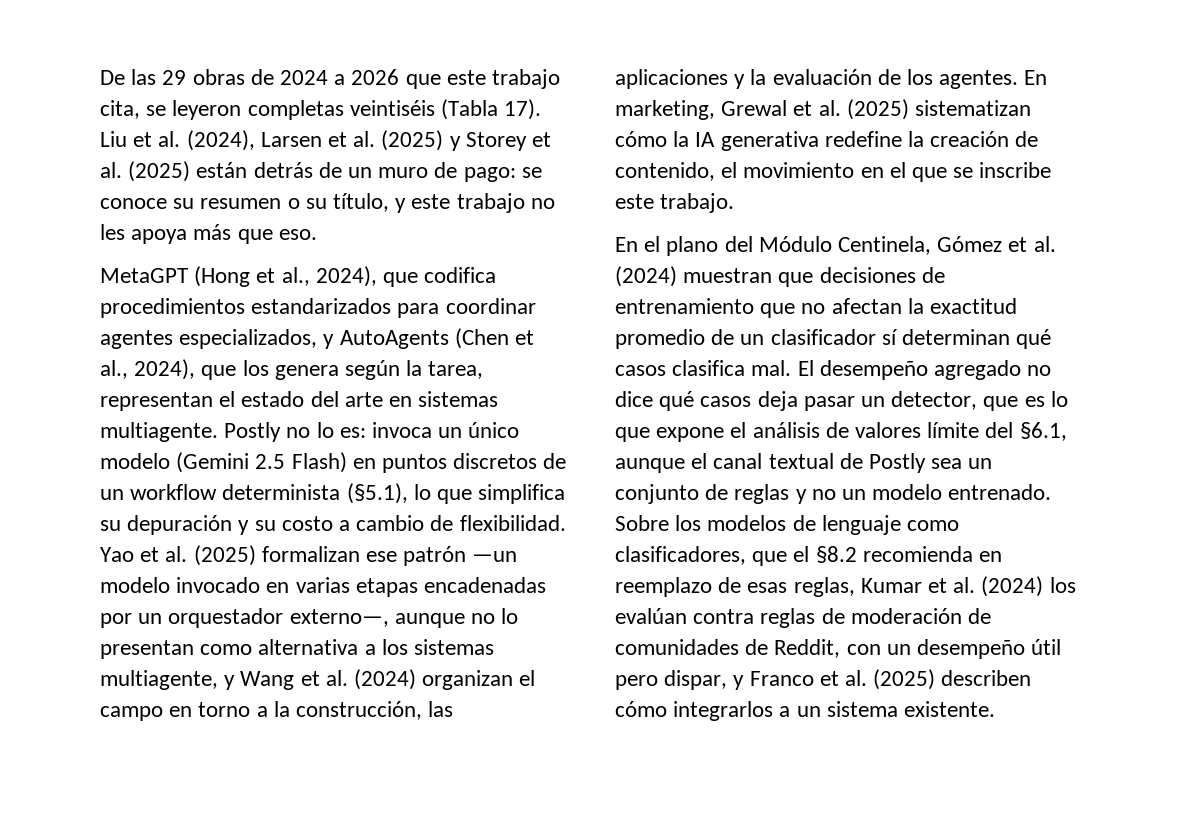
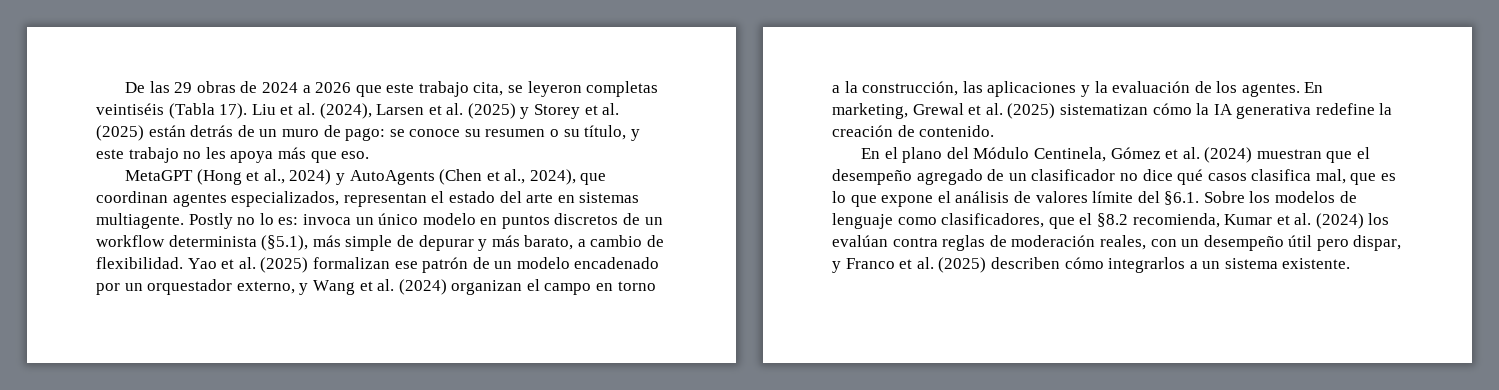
- MetaGPT (Hong et al., 2024), que codifica procedimientos estandarizados para coordinar agentes especializados, y AutoAgents (Chen et al., 2024), que los genera según la tarea, representan el estado del arte en sistemas multiagente.
+ MetaGPT (Hong et al., 2024) y AutoAgents (Chen et al., 2024), que coordinan agentes especializados, representan el estado del arte en sistemas multiagente.
- Postly no lo es: invoca un único modelo (Gemini 2.5 Flash) en puntos discretos de un workflow determinista (§5.1), lo que simplifica su depuración y su costo a cambio de flexibilidad.
+ Postly no lo es: invoca un único modelo en puntos discretos de un workflow determinista (§5.1), más simple de depurar y más barato, a cambio de flexibilidad.
- Yao et al. (2025) formalizan ese patrón —un modelo invocado en varias etapas encadenadas por un orquestador externo—, aunque no lo presentan como alternativa a los sistemas multiagente, y Wang et al. (2024) organizan el campo en torno a la construcción, las aplicaciones y la evaluación de los agentes.
+ Yao et al. (2025) formalizan ese patrón de un modelo encadenado por un orquestador externo, y Wang et al. (2024) organizan el campo en torno a la construcción, las aplicaciones y la evaluación de los agentes.
- En marketing, Grewal et al. (2025) sistematizan cómo la IA generativa redefine la creación de contenido, el movimiento en el que se inscribe este trabajo.
+ En marketing, Grewal et al. (2025) sistematizan cómo la IA generativa redefine la creación de contenido.
- En el plano del Módulo Centinela, Gómez et al. (2024) muestran que decisiones de entrenamiento que no afectan la exactitud promedio de un clasificador sí determinan qué casos clasifica mal. El desempeño agregado no dice qué casos deja pasar un detector, que es lo que expone el análisis de valores límite del §6.1, aunque el canal textual de Postly sea un conjunto de reglas y no un modelo entrenado. Sobre los modelos de lenguaje como clasificadores, que el §8.2 recomienda en reemplazo de esas reglas, Kumar et al. (2024) los evalúan contra reglas de moderación de comunidades de Reddit, con un desempeño útil pero dispar, y Franco et al. (2025) describen cómo integrarlos a un sistema existente.
+ En el plano del Módulo Centinela, Gómez et al. (2024) muestran que el desempeño agregado de un clasificador no dice qué casos clasifica mal, que es lo que expone el análisis de valores límite del §6.1. Sobre los modelos de lenguaje como clasificadores, que el §8.2 recomienda, Kumar et al. (2024) los evalúan contra reglas de moderación reales, con un desempeño útil pero dispar, y Franco et al. (2025) describen cómo integrarlos a un sistema existente.

